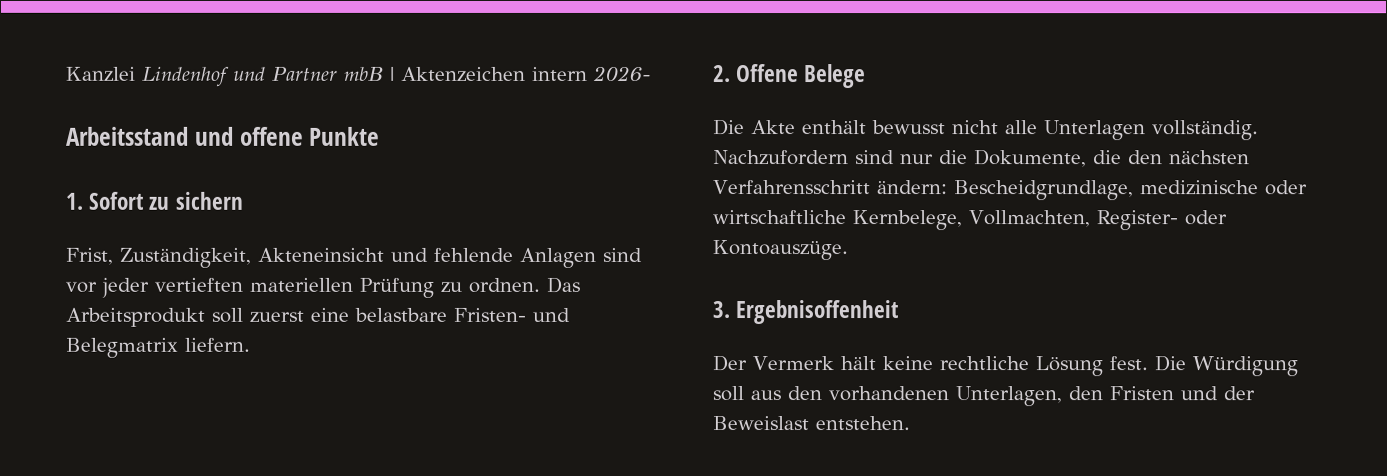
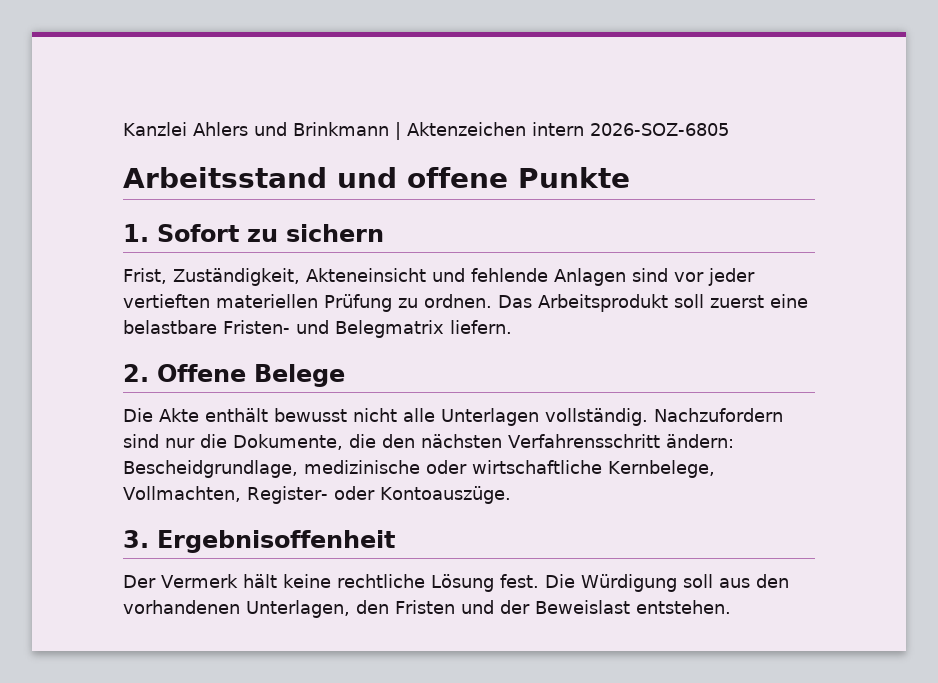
- Kanzlei Lindenhof und Partner mbB | Aktenzeichen intern 2026-
+ Kanzlei Ahlers und Brinkmann | Aktenzeichen intern 2026-SOZ-6805

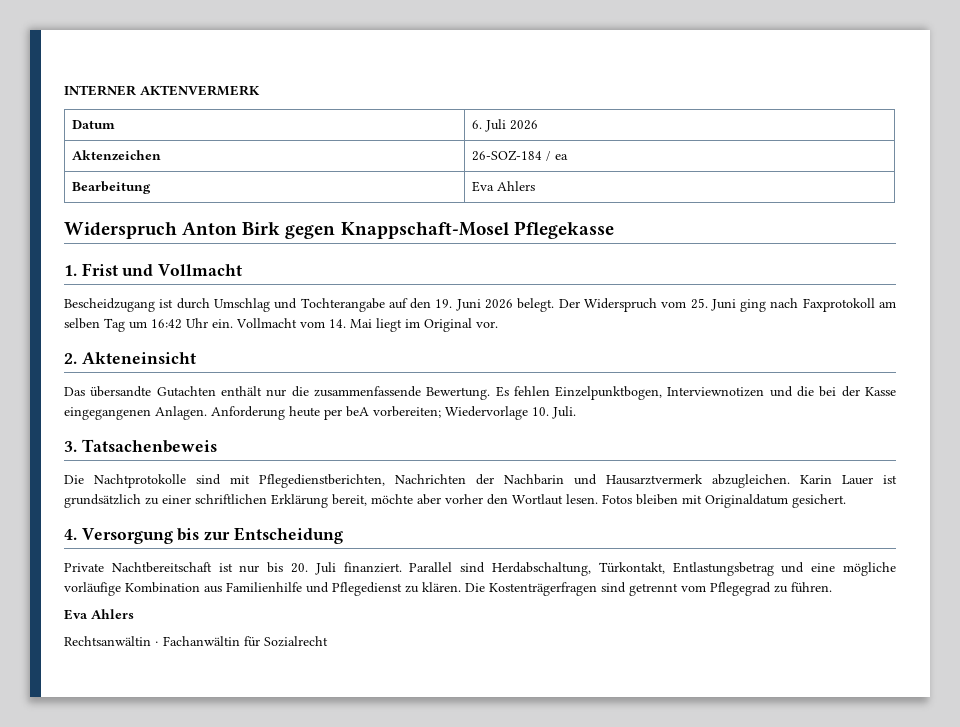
- Kanzlei Ahlers und Brinkmann | Aktenzeichen intern 2026-SOZ-6805
- Arbeitsstand und offene Punkte
- 1. Sofort zu sichern
- Frist, Zuständigkeit, Akteneinsicht und fehlende Anlagen sind vor jeder vertieften materiellen Prüfung zu ordnen. Das Arbeitsprodukt soll zuerst eine belastbare Fristen- und Belegmatrix liefern.
- 2. Offene Belege
- Die Akte enthält bewusst nicht alle Unterlagen vollständig. Nachzufordern sind nur die Dokumente, die den nächsten Verfahrensschritt ändern: Bescheidgrundlage, medizinische oder wirtschaftliche Kernbelege, Vollmachten, Register- oder Kontoauszüge.
- 3. Ergebnisoffenheit
- Der Vermerk hält keine rechtliche Lösung fest. Die Würdigung soll aus den vorhandenen Unterlagen, den Fristen und der Beweislast entstehen.
+ INTERNER AKTENVERMERK
+ Datum | 6. Juli 2026
+ Aktenzeichen | 26-SOZ-184 / ea
+ Bearbeitung | Eva Ahlers
+ Widerspruch Anton Birk gegen Knappschaft-Mosel Pflegekasse
+ 1. Frist und Vollmacht
+ Bescheidzugang ist durch Umschlag und Tochterangabe auf den 19. Juni 2026 belegt. Der Widerspruch vom 25. Juni ging nach Faxprotokoll am selben Tag um 16:42 Uhr ein. Vollmacht vom 14. Mai liegt im Original vor.
+ 2. Akteneinsicht
+ Das übersandte Gutachten enthält nur die zusammenfassende Bewertung. Es fehlen Einzelpunktbogen, Interviewnotizen und die bei der Kasse eingegangenen Anlagen. Anforderung heute per beA vorbereiten; Wiedervorlage 10. Juli.
+ 3. Tatsachenbeweis
+ Die Nachtprotokolle sind mit Pflegedienstberichten, Nachrichten der Nachbarin und Hausarztvermerk abzugleichen. Karin Lauer ist grundsätzlich zu einer schriftlichen Erklärung bereit, möchte aber vorher den Wortlaut lesen. Fotos bleiben mit Originaldatum gesichert.
+ 4. Versorgung bis zur Entscheidung
+ Private Nachtbereitschaft ist nur bis 20. Juli finanziert. Parallel sind Herdabschaltung, Türkontakt, Entlastungsbetrag und eine mögliche vorläufige Kombination aus Familienhilfe und Pflegedienst zu klären. Die Kostenträgerfragen sind getrennt vom Pflegegrad zu führen.
+ Eva Ahlers
+ Rechtsanwältin · Fachanwältin für Sozialrecht

